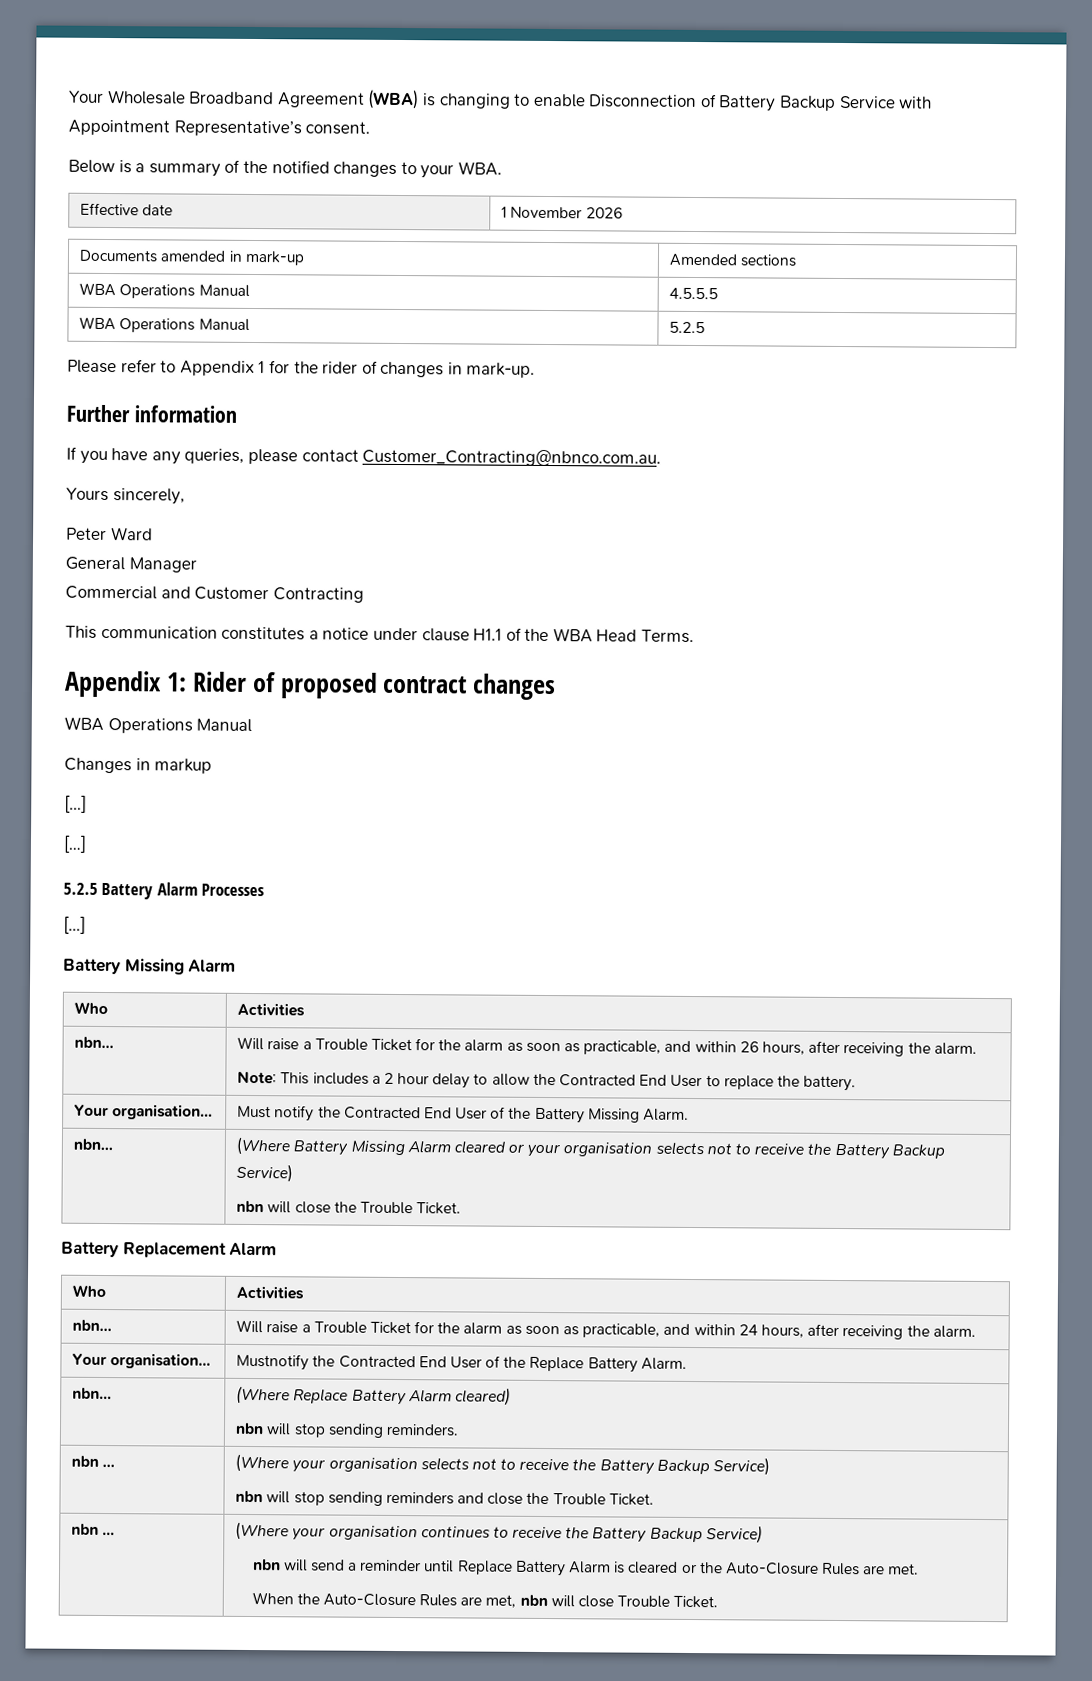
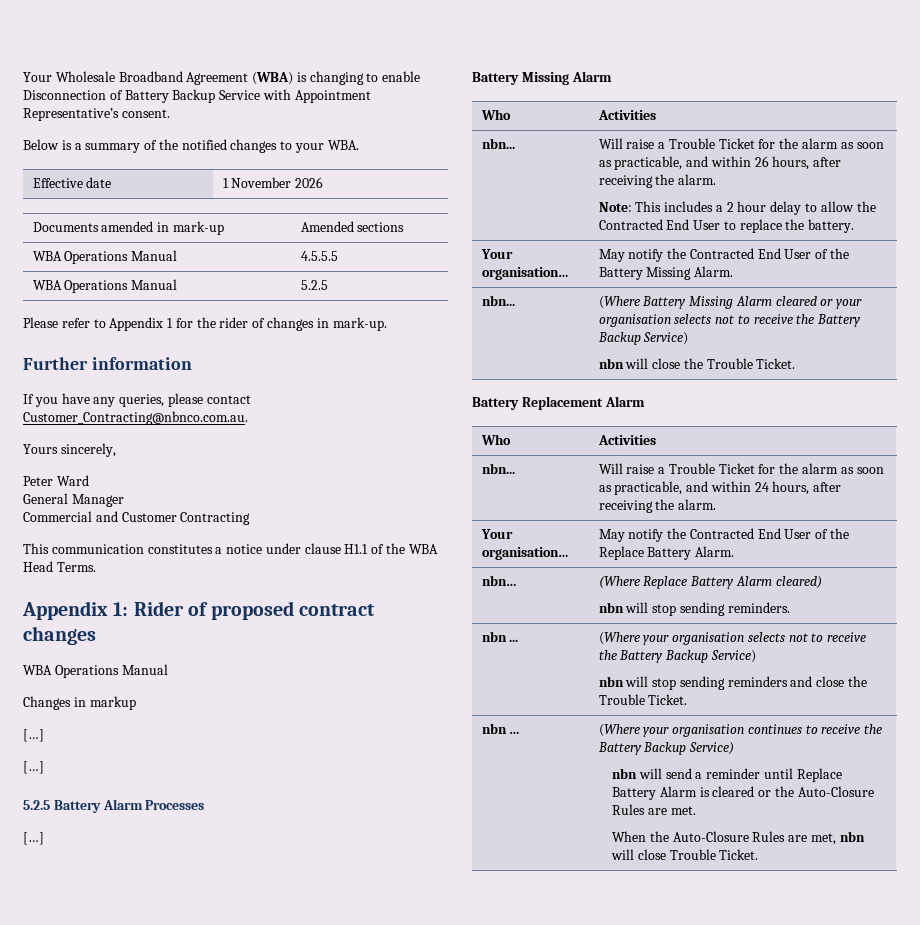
- Your organisation… | Must notify the Contracted End User of the Battery Missing Alarm.
+ Your organisation… | May notify the Contracted End User of the Battery Missing Alarm.
- Your organisation… | Mustnotify the Contracted End User of the Replace Battery Alarm.
+ Your organisation… | May notify the Contracted End User of the Replace Battery Alarm.

